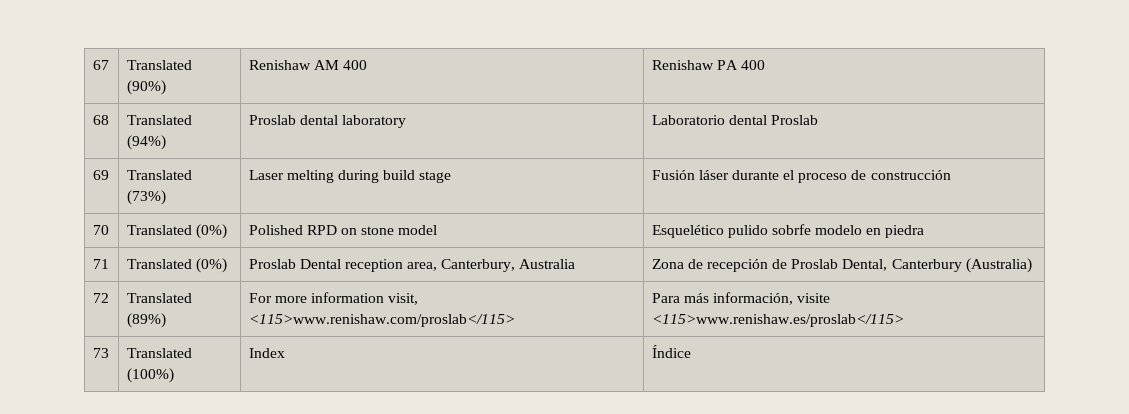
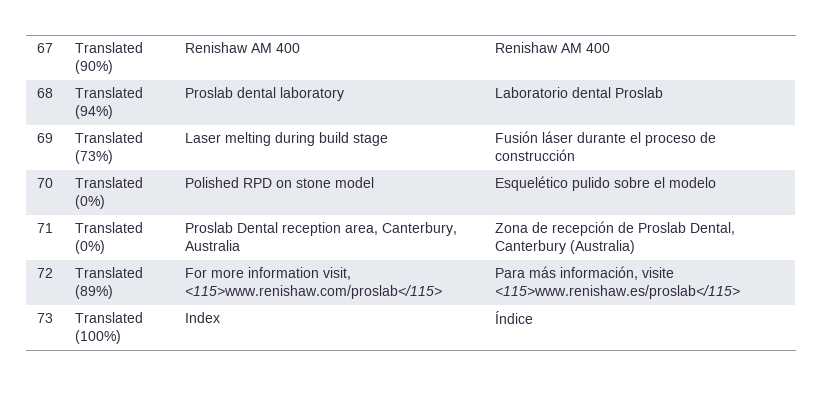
- 67 | Translated (90%) | Renishaw AM 400 | Renishaw PA 400
+ 67 | Translated (90%) | Renishaw AM 400 | Renishaw AM 400
- 70 | Translated (0%) | Polished RPD on stone model | Esquelético pulido sobrfe modelo en piedra
+ 70 | Translated (0%) | Polished RPD on stone model | Esquelético pulido sobre el modelo

